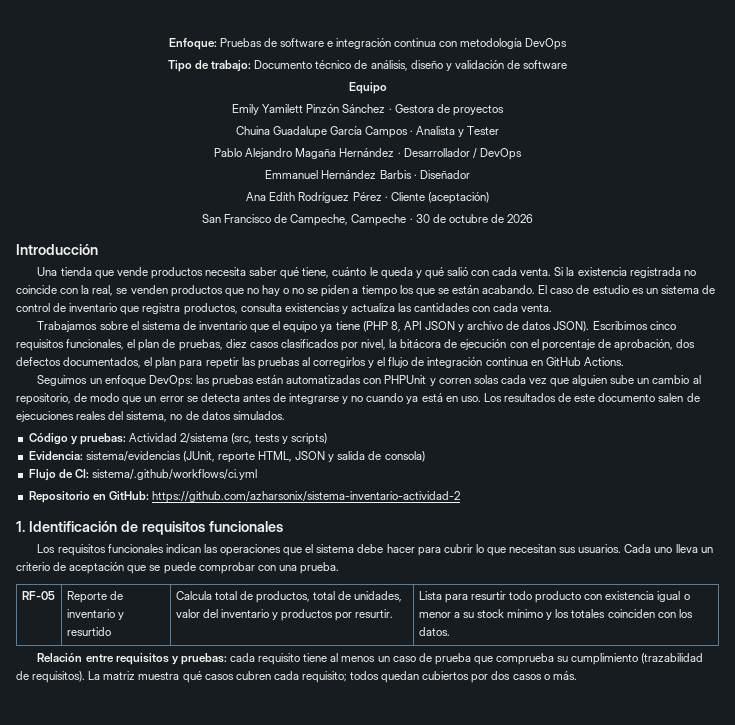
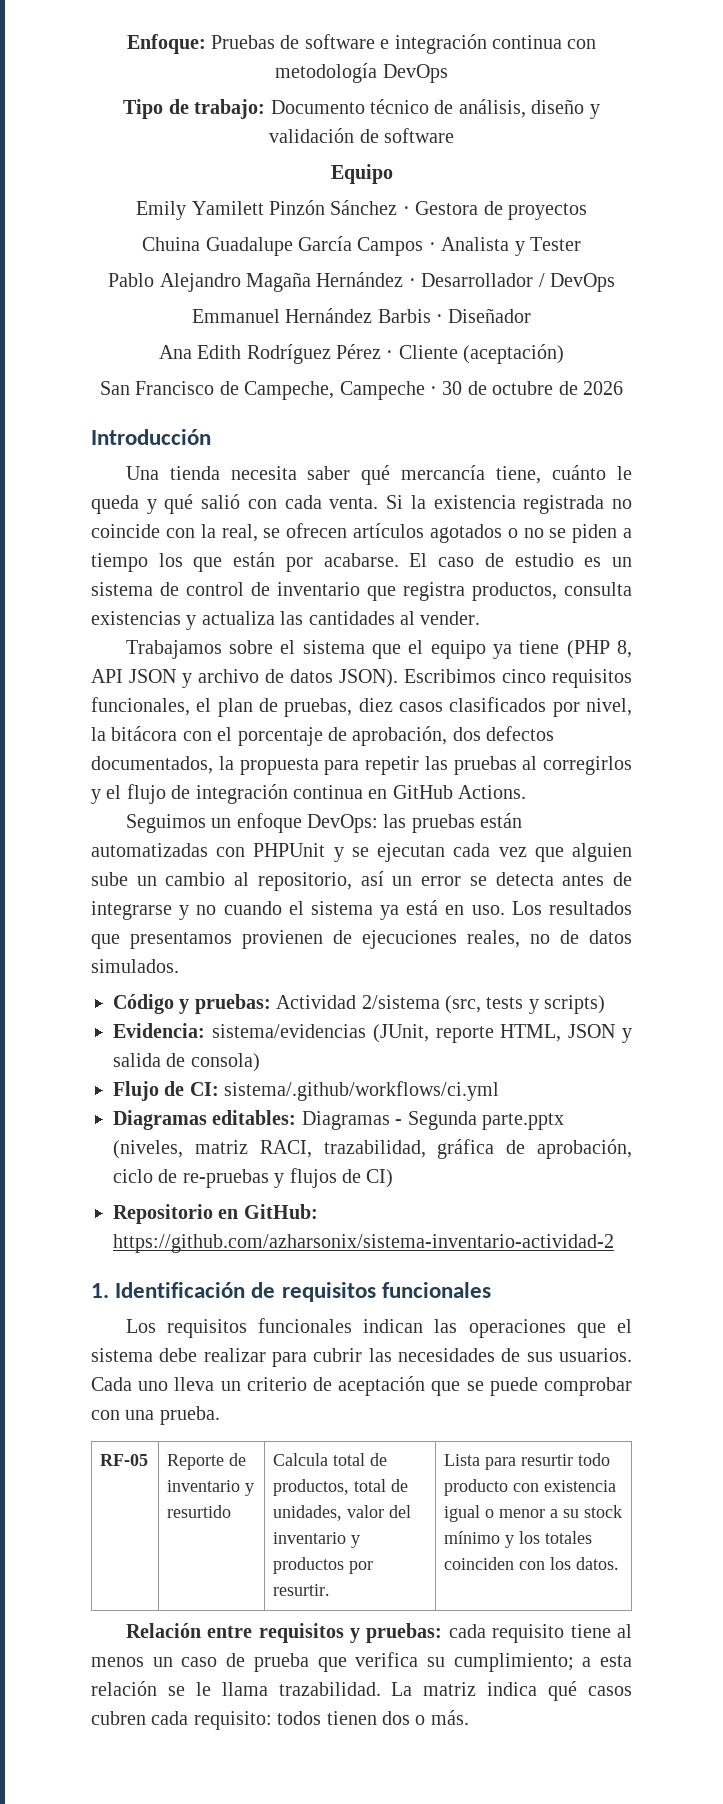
- Una tienda que vende productos necesita saber qué tiene, cuánto le queda y qué salió con cada venta.
+ Una tienda necesita saber qué mercancía tiene, cuánto le queda y qué salió con cada venta.
- Si la existencia registrada no coincide con la real, se venden productos que no hay o no se piden a tiempo los que se están acabando.
+ Si la existencia registrada no coincide con la real, se ofrecen artículos agotados o no se piden a tiempo los que están por acabarse.
- El caso de estudio es un sistema de control de inventario que registra productos, consulta existencias y actualiza las cantidades con cada venta.
+ El caso de estudio es un sistema de control de inventario que registra productos, consulta existencias y actualiza las cantidades al vender.
- Trabajamos sobre el sistema de inventario que el equipo ya tiene (PHP 8, API JSON y archivo de datos JSON).
+ Trabajamos sobre el sistema que el equipo ya tiene (PHP 8, API JSON y archivo de datos JSON).
- Escribimos cinco requisitos funcionales, el plan de pruebas, diez casos clasificados por nivel, la bitácora de ejecución con el porcentaje de aprobación, dos defectos documentados, el plan para repetir las pruebas al corregirlos y el flujo de integración continua en GitHub Actions.
+ Escribimos cinco requisitos funcionales, el plan de pruebas, diez casos clasificados por nivel, la bitácora con el porcentaje de aprobación, dos defectos documentados, la propuesta para repetir las pruebas al corregirlos y el flujo de integración continua en GitHub Actions.
- Seguimos un enfoque DevOps: las pruebas están automatizadas con PHPUnit y corren solas cada vez que alguien sube un cambio al repositorio, de modo que un error se detecta antes de integrarse y no cuando ya está en uso.
+ Seguimos un enfoque DevOps: las pruebas están automatizadas con PHPUnit y se ejecutan cada vez que alguien sube un cambio al repositorio, así un error se detecta antes de integrarse y no cuando el sistema ya está en uso.
- Los resultados de este documento salen de ejecuciones reales del sistema, no de datos simulados.
+ Los resultados que presentamos provienen de ejecuciones reales, no de datos simulados.
+ Diagramas editables: Diagramas - Segunda parte.pptx (niveles, matriz RACI, trazabilidad, gráfica de aprobación, ciclo de re-pruebas y flujos de CI)
- Los requisitos funcionales indican las operaciones que el sistema debe hacer para cubrir lo que necesitan sus usuarios.
+ Los requisitos funcionales indican las operaciones que el sistema debe realizar para cubrir las necesidades de sus usuarios.
- Relación entre requisitos y pruebas: cada requisito tiene al menos un caso de prueba que comprueba su cumplimiento (trazabilidad de requisitos).
+ Relación entre requisitos y pruebas: cada requisito tiene al menos un caso de prueba que verifica su cumplimiento; a esta relación se le llama trazabilidad.
- La matriz muestra qué casos cubren cada requisito; todos quedan cubiertos por dos casos o más.
+ La matriz indica qué casos cubren cada requisito: todos tienen dos o más.

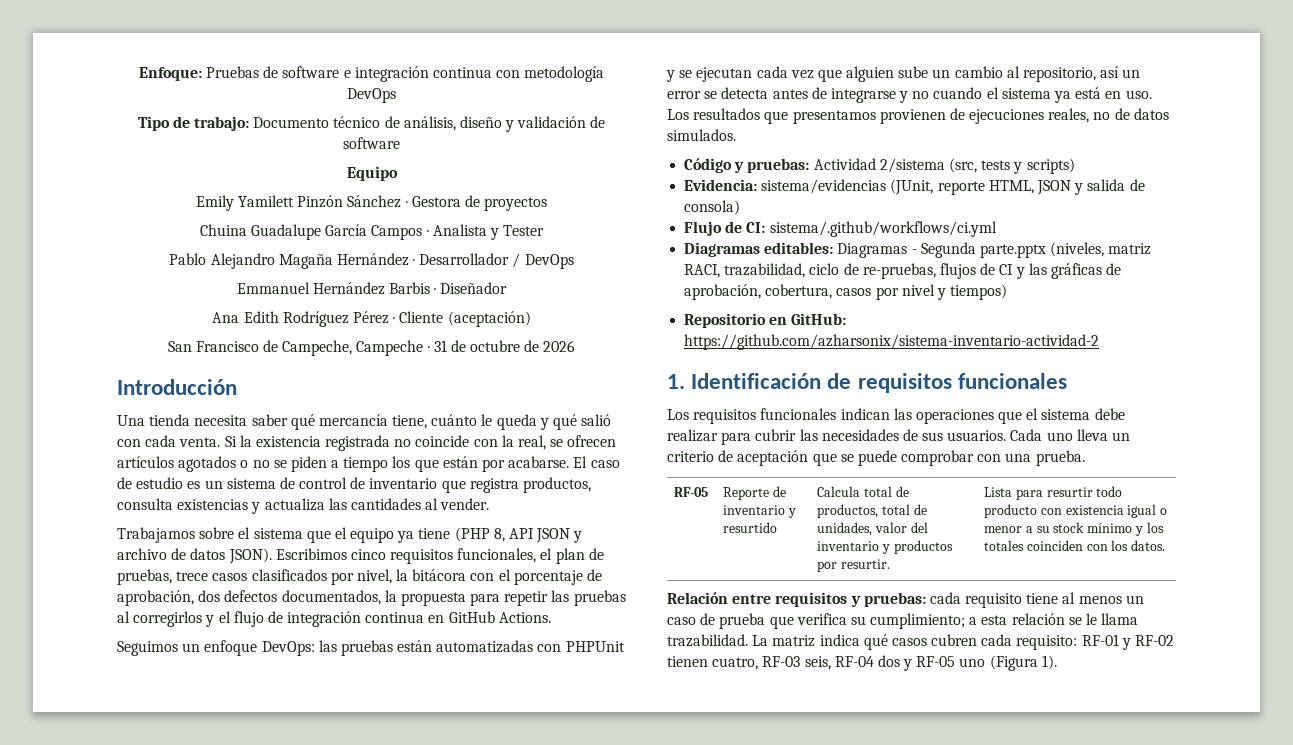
- San Francisco de Campeche, Campeche · 30 de octubre de 2026
+ San Francisco de Campeche, Campeche · 31 de octubre de 2026
- Escribimos cinco requisitos funcionales, el plan de pruebas, diez casos clasificados por nivel, la bitácora con el porcentaje de aprobación, dos defectos documentados, la propuesta para repetir las pruebas al corregirlos y el flujo de integración continua en GitHub Actions.
+ Escribimos cinco requisitos funcionales, el plan de pruebas, trece casos clasificados por nivel, la bitácora con el porcentaje de aprobación, dos defectos documentados, la propuesta para repetir las pruebas al corregirlos y el flujo de integración continua en GitHub Actions.
- Diagramas editables: Diagramas - Segunda parte.pptx (niveles, matriz RACI, trazabilidad, gráfica de aprobación, ciclo de re-pruebas y flujos de CI)
+ Diagramas editables: Diagramas - Segunda parte.pptx (niveles, matriz RACI, trazabilidad, ciclo de re-pruebas, flujos de CI y las gráficas de aprobación, cobertura, casos por nivel y tiempos)
- La matriz indica qué casos cubren cada requisito: todos tienen dos o más.
+ La matriz indica qué casos cubren cada requisito: RF-01 y RF-02 tienen cuatro, RF-03 seis, RF-04 dos y RF-05 uno (Figura 1).

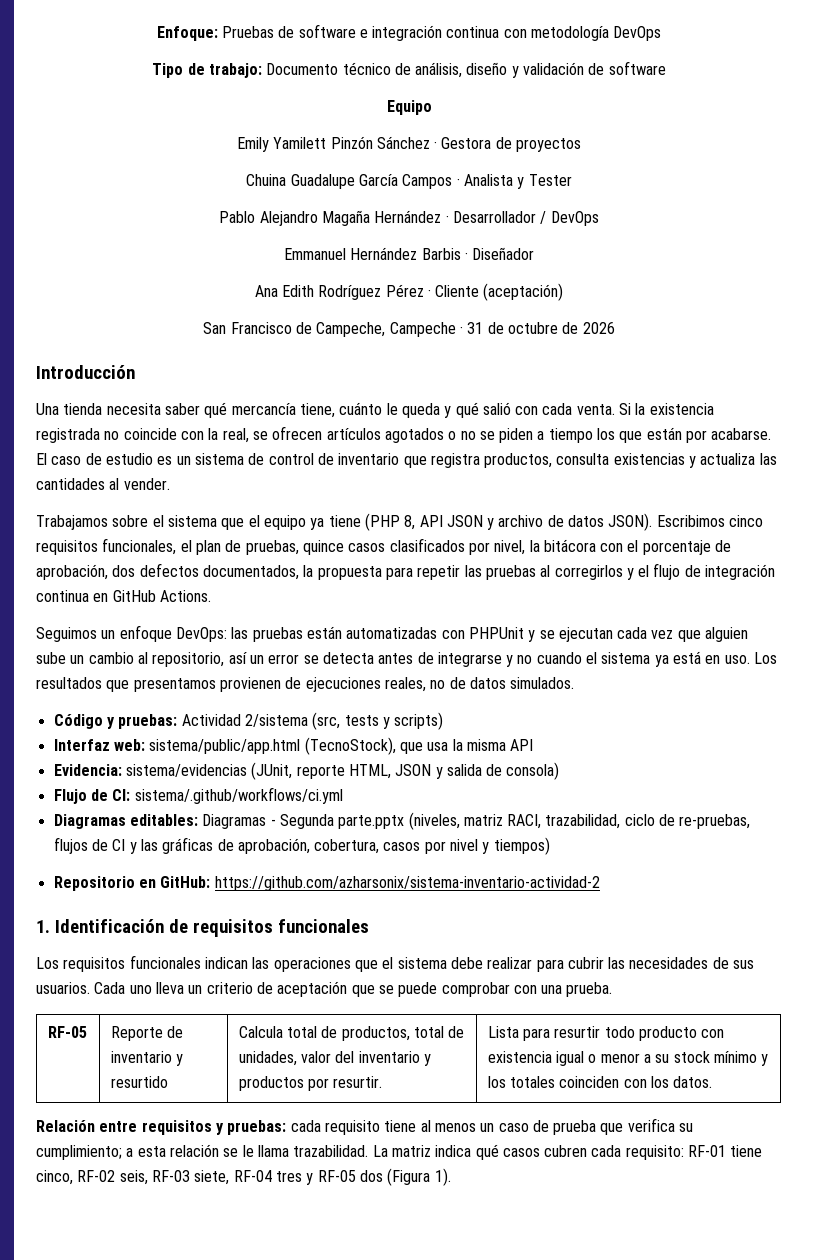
- Escribimos cinco requisitos funcionales, el plan de pruebas, trece casos clasificados por nivel, la bitácora con el porcentaje de aprobación, dos defectos documentados, la propuesta para repetir las pruebas al corregirlos y el flujo de integración continua en GitHub Actions.
+ Escribimos cinco requisitos funcionales, el plan de pruebas, quince casos clasificados por nivel, la bitácora con el porcentaje de aprobación, dos defectos documentados, la propuesta para repetir las pruebas al corregirlos y el flujo de integración continua en GitHub Actions.
+ Interfaz web: sistema/public/app.html (TecnoStock), que usa la misma API
- La matriz indica qué casos cubren cada requisito: RF-01 y RF-02 tienen cuatro, RF-03 seis, RF-04 dos y RF-05 uno (Figura 1).
+ La matriz indica qué casos cubren cada requisito: RF-01 tiene cinco, RF-02 seis, RF-03 siete, RF-04 tres y RF-05 dos (Figura 1).

